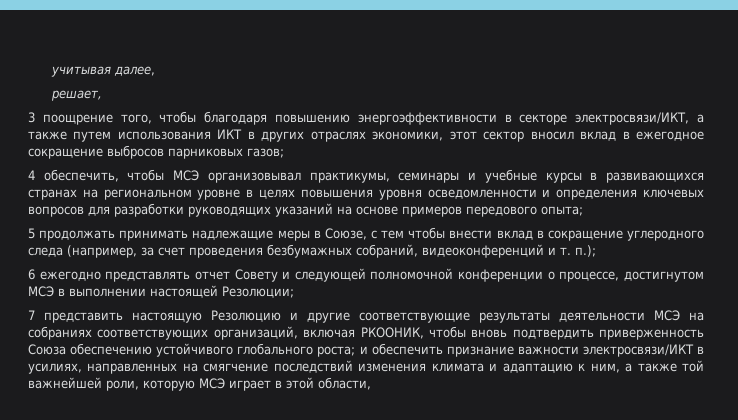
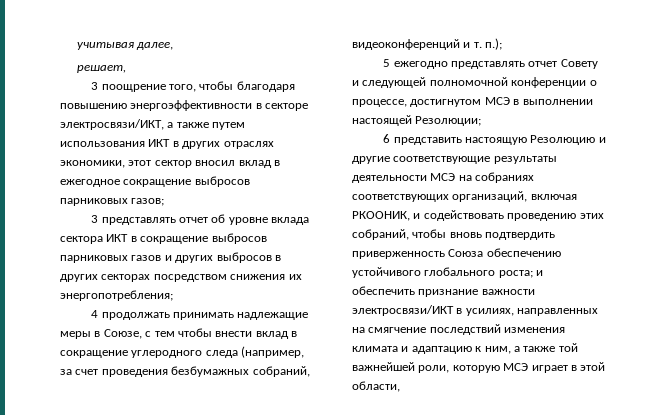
- 4 обеспечить, чтобы МСЭ организовывал практикумы, семинары и учебные курсы в развивающихся странах на региональном уровне в целях повышения уровня осведомленности и определения ключевых вопросов для разработки руководящих указаний на основе примеров передового опыта;
- 5 продолжать принимать надлежащие меры в Союзе, с тем чтобы внести вклад в сокращение углеродного следа (например, за счет проведения безбумажных собраний, видеоконференций и т. п.);
+ 3 представлять отчет об уровне вклада сектора ИКТ в сокращение выбросов парниковых газов и других выбросов в других секторах посредством снижения их энергопотребления;
+ 4 продолжать принимать надлежащие меры в Союзе, с тем чтобы внести вклад в сокращение углеродного следа (например, за счет проведения безбумажных собраний, видеоконференций и т. п.);
- 6 ежегодно представлять отчет Совету и следующей полномочной конференции о процессе, достигнутом МСЭ в выполнении настоящей Резолюции;
+ 5 ежегодно представлять отчет Совету и следующей полномочной конференции о процессе, достигнутом МСЭ в выполнении настоящей Резолюции;
- 7 представить настоящую Резолюцию и другие соответствующие результаты деятельности МСЭ на собраниях соответствующих организаций, включая РКООНИК, чтобы вновь подтвердить приверженность Союза обеспечению устойчивого глобального роста; и обеспечить признание важности электросвязи/ИКТ в усилиях, направленных на смягчение последствий изменения климата и адаптацию к ним, а также той важнейшей роли, которую МСЭ играет в этой области,
+ 6 представить настоящую Резолюцию и другие соответствующие результаты деятельности МСЭ на собраниях соответствующих организаций, включая РКООНИК, и содействовать проведению этих собраний, чтобы вновь подтвердить приверженность Союза обеспечению устойчивого глобального роста; и обеспечить признание важности электросвязи/ИКТ в усилиях, направленных на смягчение последствий изменения климата и адаптацию к ним, а также той важнейшей роли, которую МСЭ играет в этой области,

